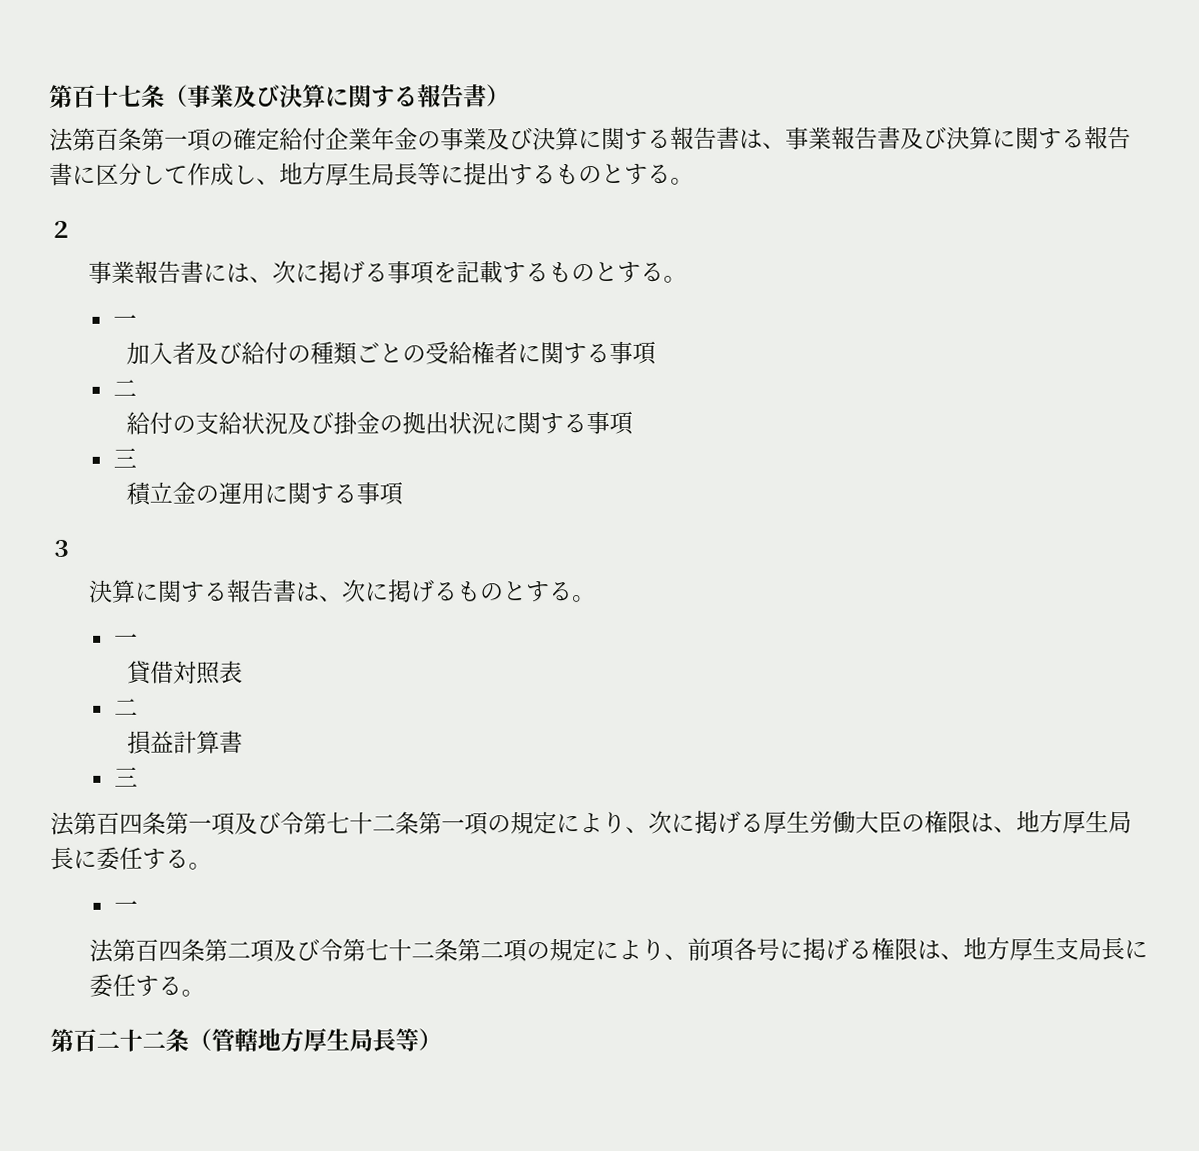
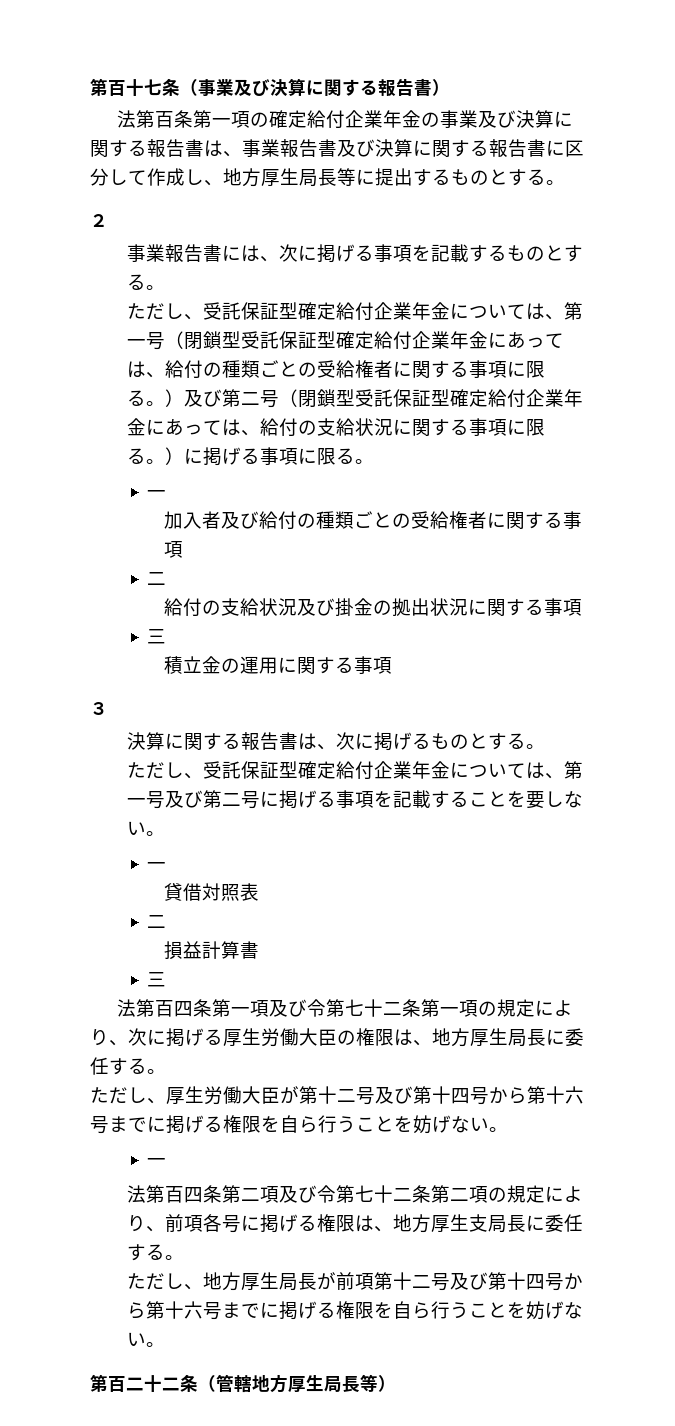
+ ただし、受託保証型確定給付企業年金については、第一号（閉鎖型受託保証型確定給付企業年金にあっては、給付の種類ごとの受給権者に関する事項に限る。）及び第二号（閉鎖型受託保証型確定給付企業年金にあっては、給付の支給状況に関する事項に限る。）に掲げる事項に限る。
+ ただし、受託保証型確定給付企業年金については、第一号及び第二号に掲げる事項を記載することを要しない。
+ ただし、厚生労働大臣が第十二号及び第十四号から第十六号までに掲げる権限を自ら行うことを妨げない。
+ ただし、地方厚生局長が前項第十二号及び第十四号から第十六号までに掲げる権限を自ら行うことを妨げない。

